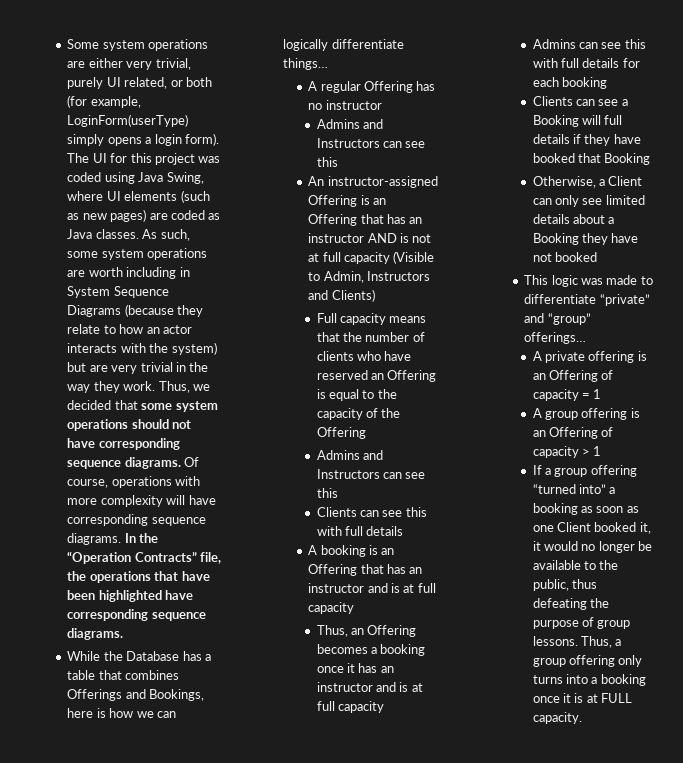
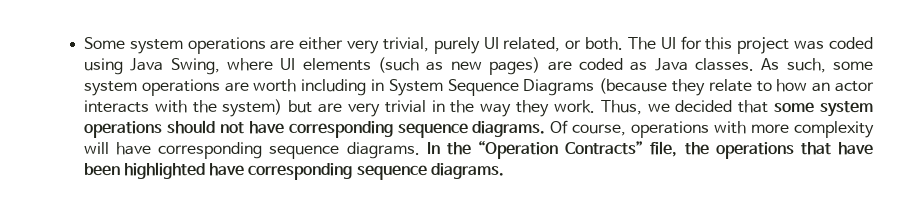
- Some system operations are either very trivial, purely UI related, or both (for example, LoginForm(userType) simply opens a login form).
+ Some system operations are either very trivial, purely UI related, or both.
- While the Database has a table that combines Offerings and Bookings, here is how we can logically differentiate things…
- A regular Offering has no instructor
- Admins and Instructors can see this
- An instructor-assigned Offering is an Offering that has an instructor AND is not at full capacity (Visible to Admin, Instructors and Clients)
- Full capacity means that the number of clients who have reserved an Offering is equal to the capacity of the Offering
- Admins and Instructors can see this
- Clients can see this with full details
- A booking is an Offering that has an instructor and is at full capacity
- Thus, an Offering becomes a booking once it has an instructor and is at full capacity
- Admins can see this with full details for each booking
- Clients can see a Booking will full details if they have booked that Booking
- Otherwise, a Client can only see limited details about a Booking they have not booked
- This logic was made to differentiate “private” and “group” offerings…
- A private offering is an Offering of capacity = 1
- A group offering is an Offering of capacity > 1
- If a group offering “turned into” a booking as soon as one Client booked it, it would no longer be available to the public, thus defeating the purpose of group lessons. Thus, a group offering only turns into a booking once it is at FULL capacity.

